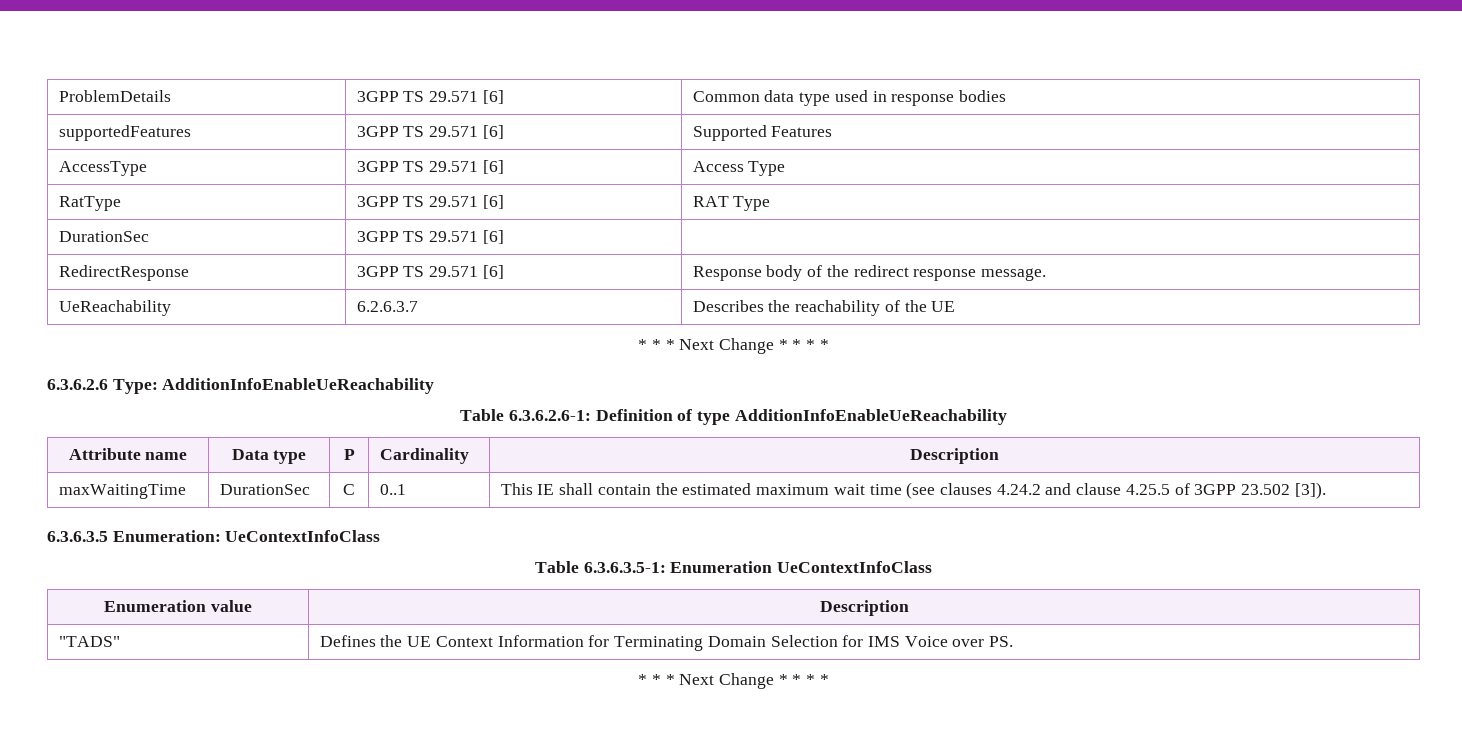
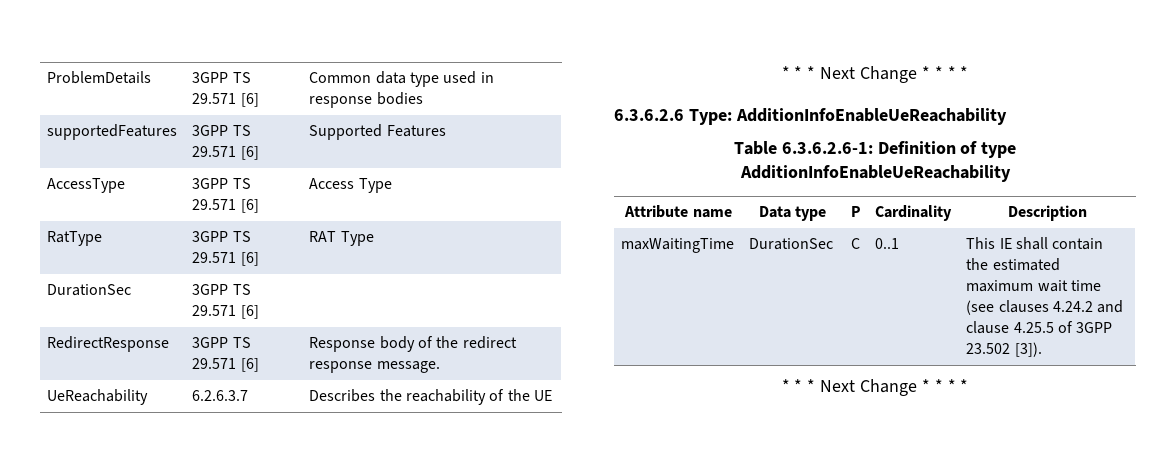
- 6.3.6.3.5 Enumeration: UeContextInfoClass
- Table 6.3.6.3.5-1: Enumeration UeContextInfoClass
- Enumeration value | Description
- "TADS" | Defines the UE Context Information for Terminating Domain Selection for IMS Voice over PS.

